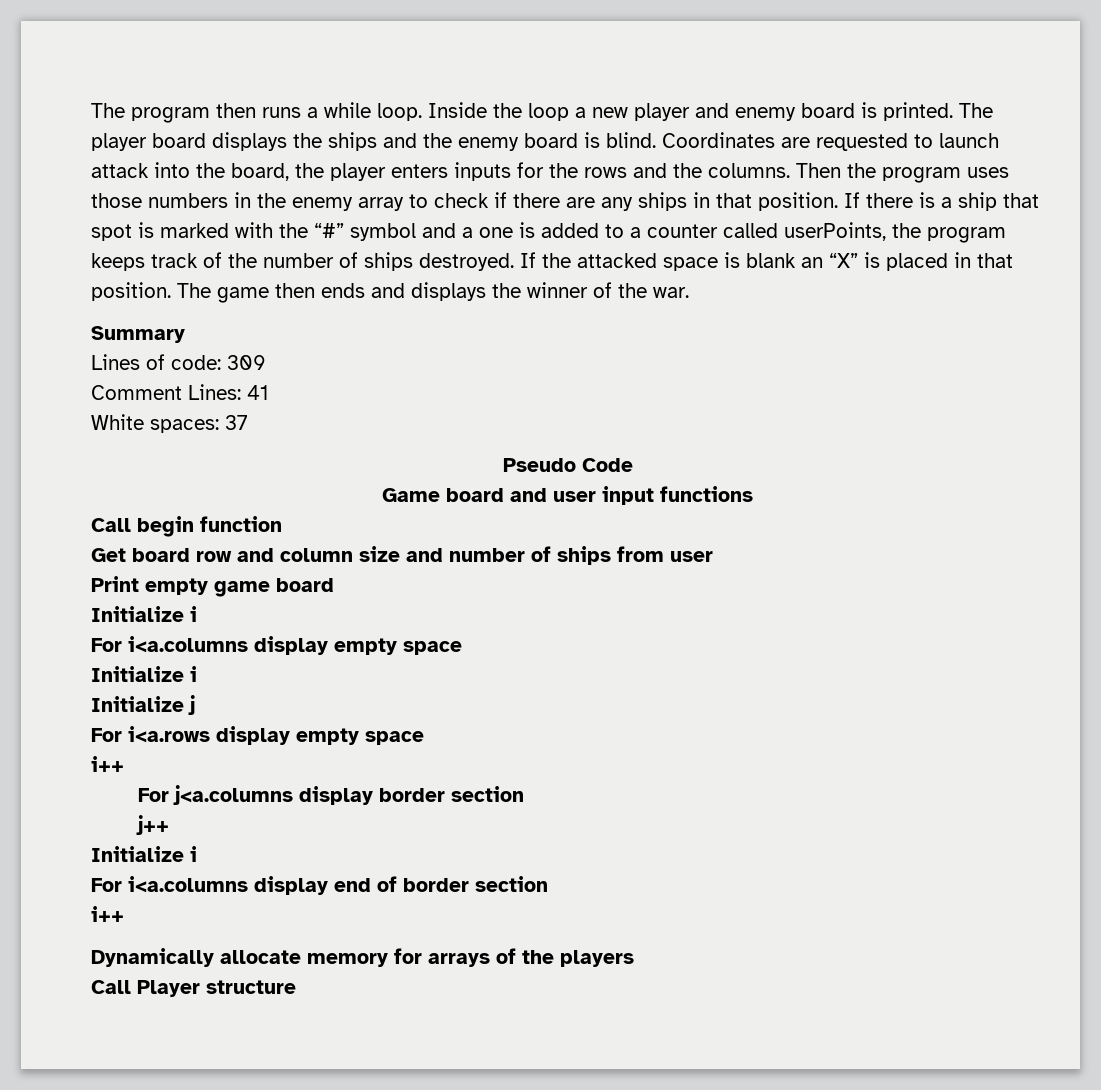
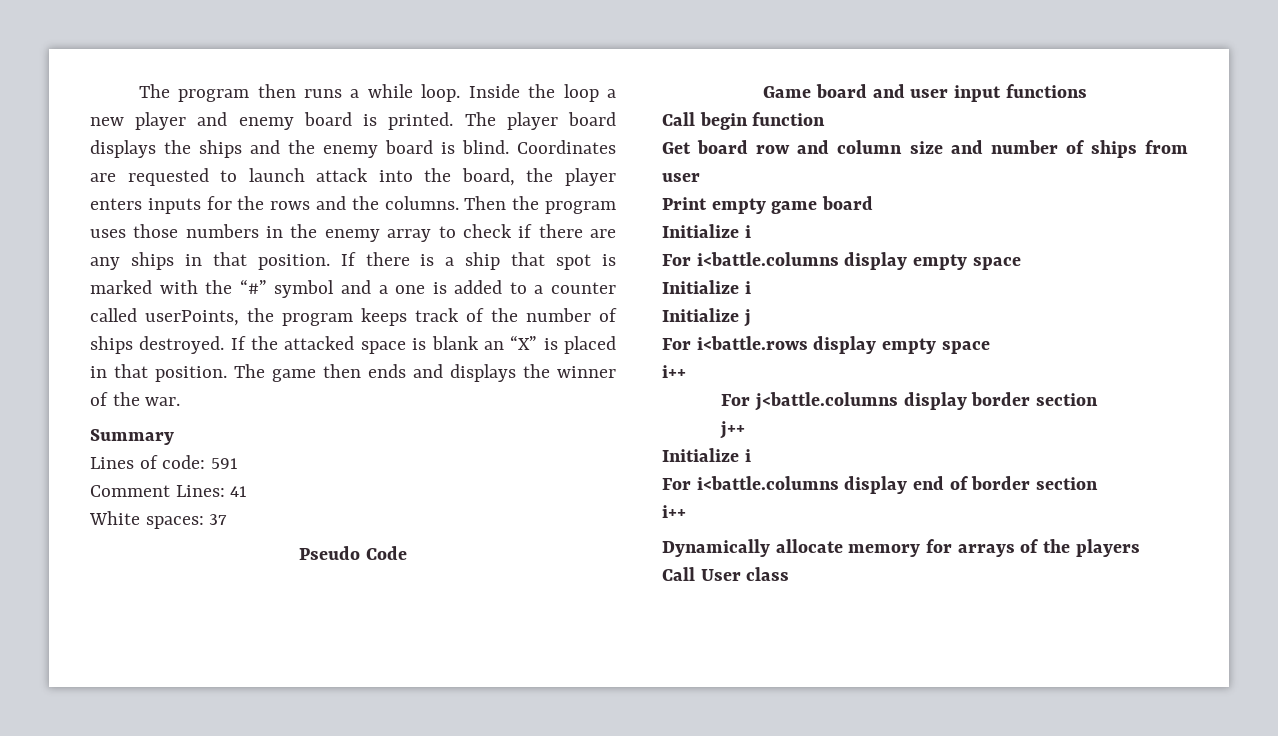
- Lines of code: 309
+ Lines of code: 591
- For i<a.columns display empty space
+ For i<battle.columns display empty space
- For i<a.rows display empty space
+ For i<battle.rows display empty space
- For j<a.columns display border section
+ For j<battle.columns display border section
- For i<a.columns display end of border section
+ For i<battle.columns display end of border section
- Call Player structure
+ Call User class

